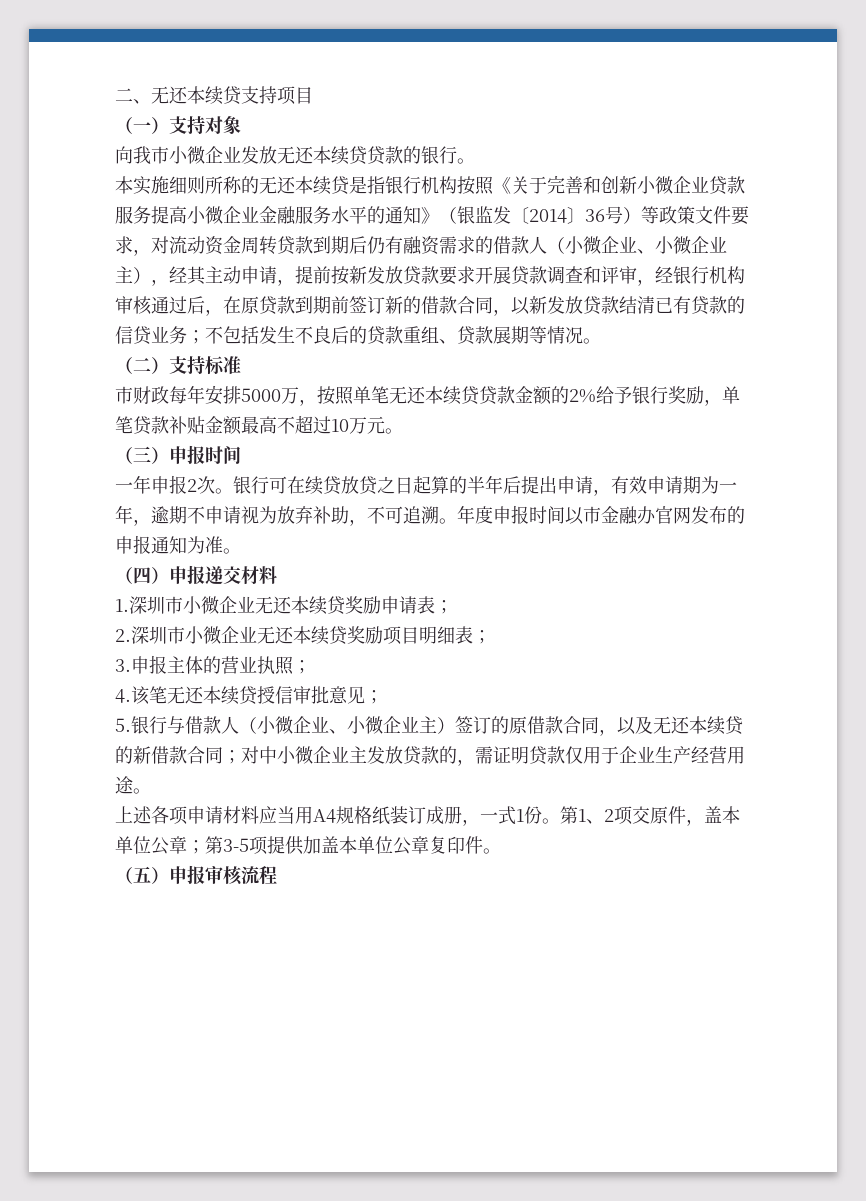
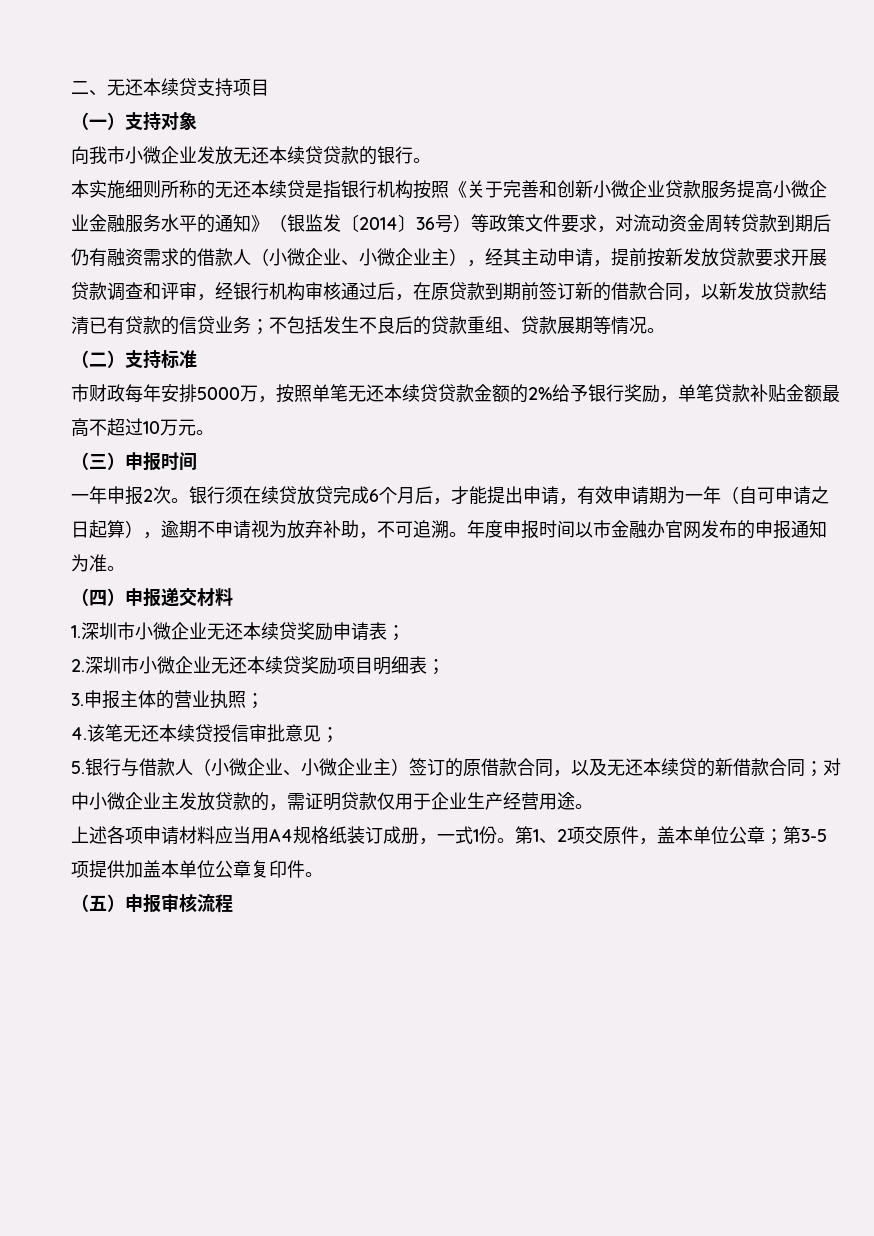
- 银行可在续贷放贷之日起算的半年后提出申请，有效申请期为一年，逾期不申请视为放弃补助，不可追溯。
+ 银行须在续贷放贷完成6个月后，才能提出申请，有效申请期为一年（自可申请之日起算），逾期不申请视为放弃补助，不可追溯。

